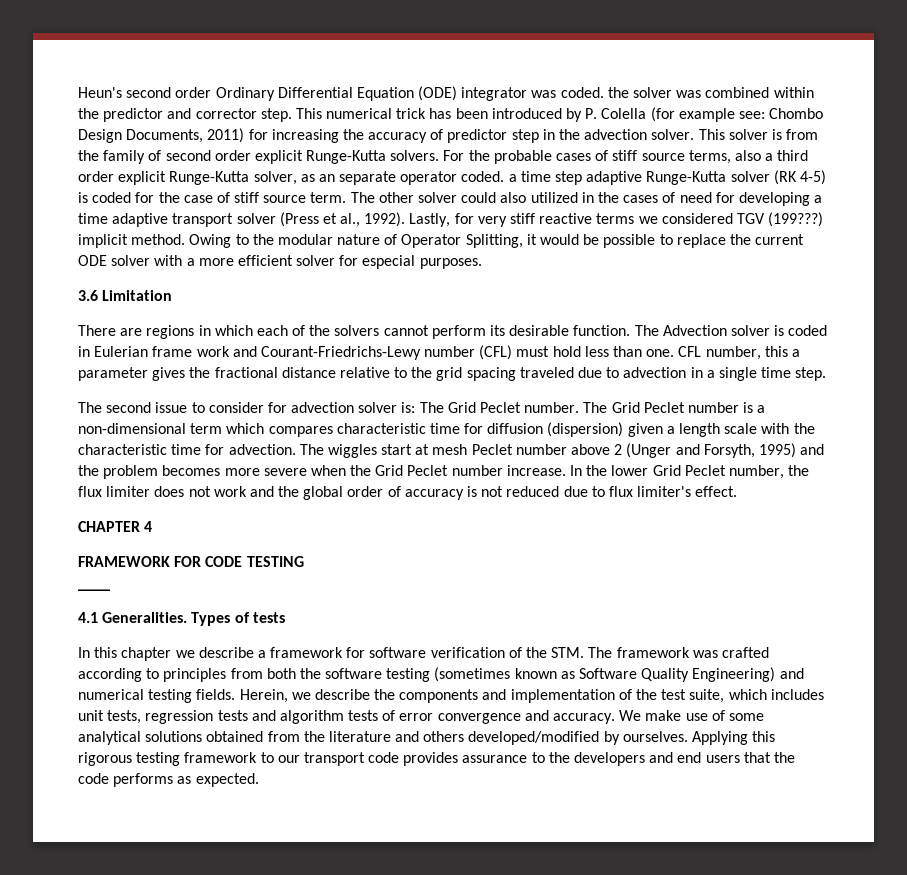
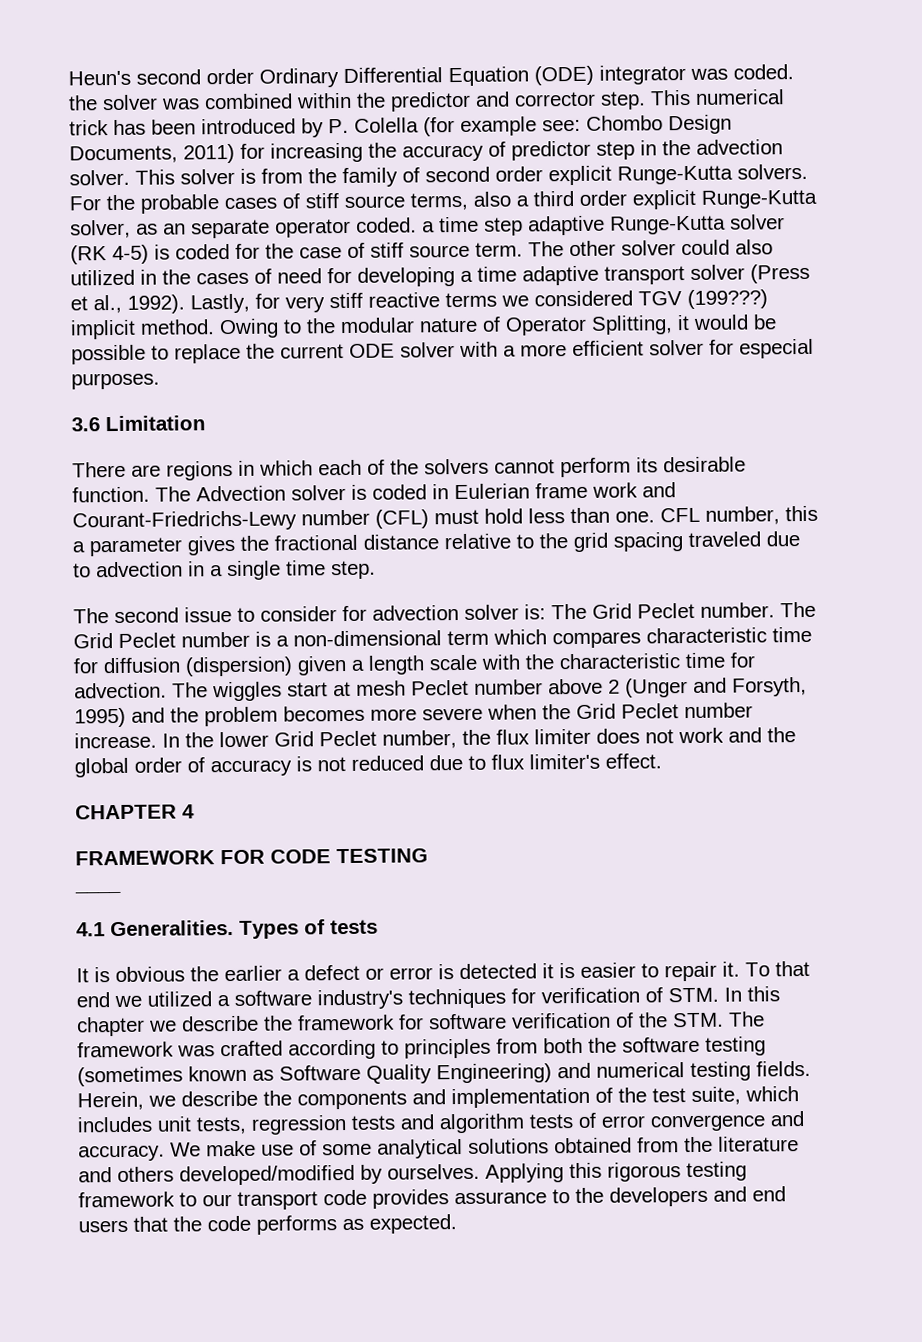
- In this chapter we describe a framework for software verification of the STM. The framework was crafted according to principles from both the software testing (sometimes known as Software Quality Engineering) and numerical testing fields.
+ It is obvious the earlier a defect or error is detected it is easier to repair it. To that end we utilized a software industry's techniques for verification of STM. In this chapter we describe the framework for software verification of the STM. The framework was crafted according to principles from both the software testing (sometimes known as Software Quality Engineering) and numerical testing fields.

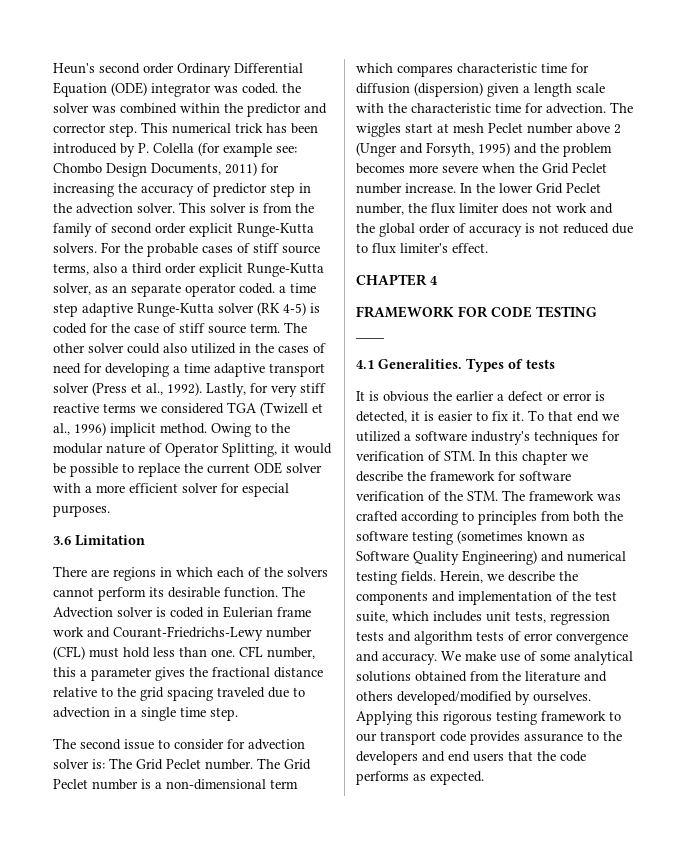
- Lastly, for very stiff reactive terms we considered TGV (199???) implicit method.
+ Lastly, for very stiff reactive terms we considered TGA (Twizell et al., 1996) implicit method.
- It is obvious the earlier a defect or error is detected it is easier to repair it.
+ It is obvious the earlier a defect or error is detected, it is easier to fix it.

